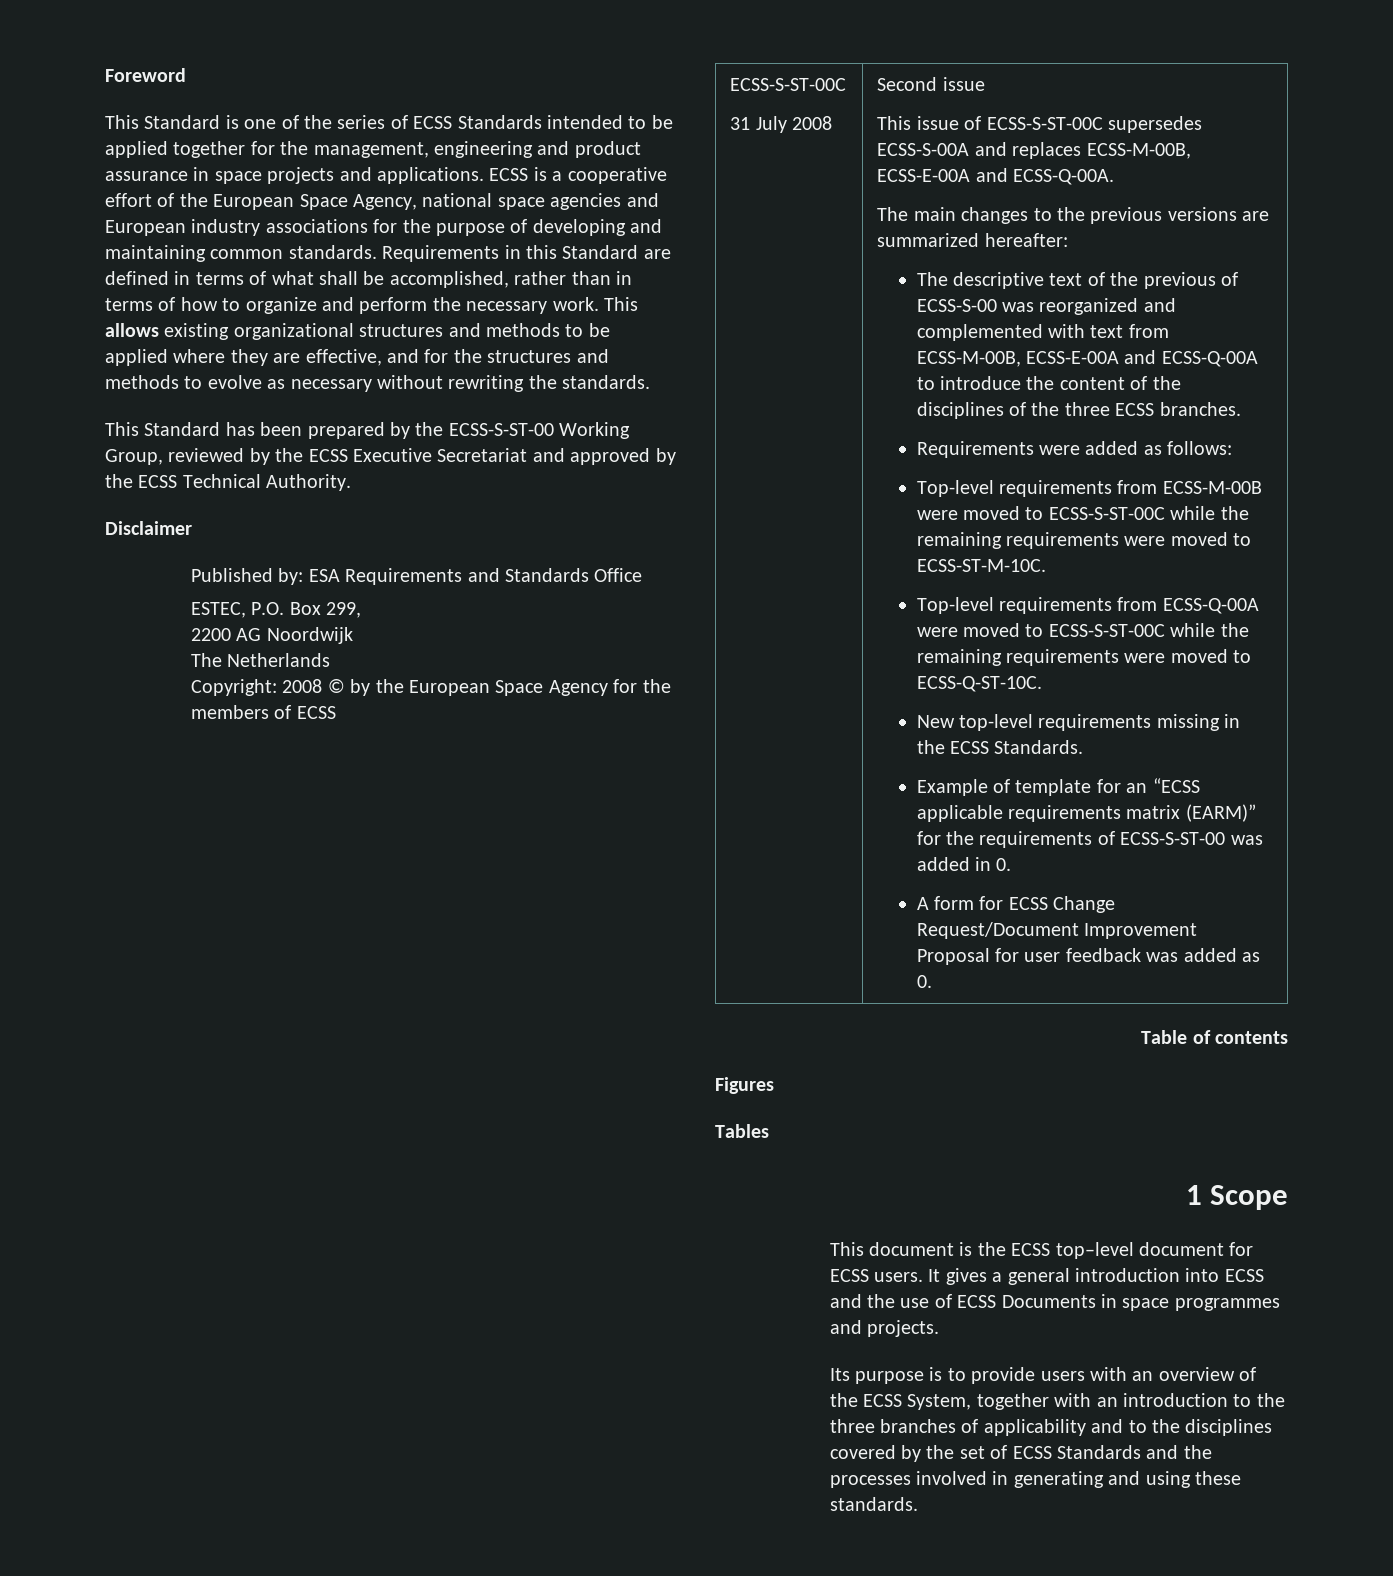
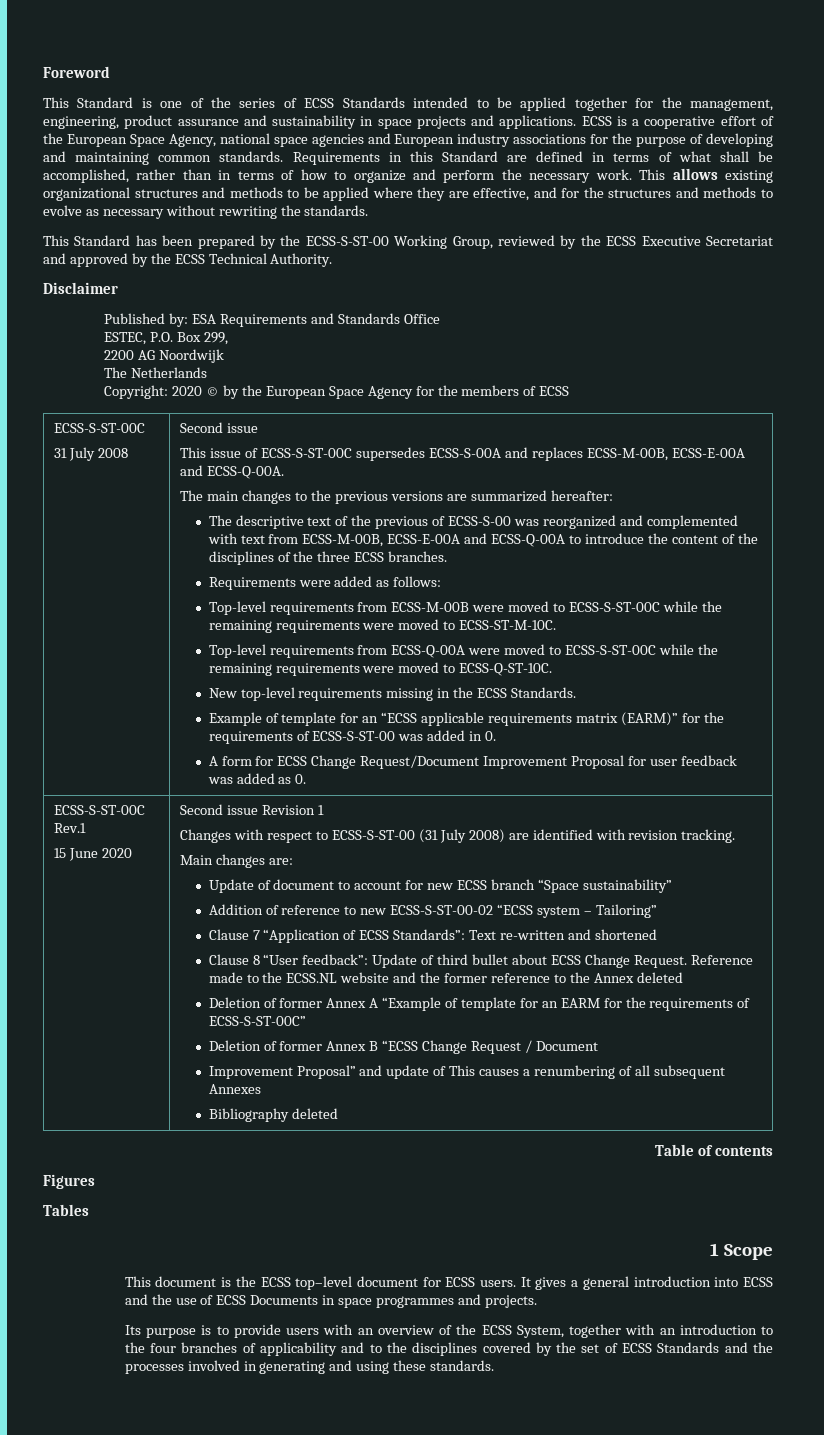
- This Standard is one of the series of ECSS Standards intended to be applied together for the management, engineering and product assurance in space projects and applications.
+ This Standard is one of the series of ECSS Standards intended to be applied together for the management, engineering, product assurance and sustainability in space projects and applications.
- Copyright: 2008 © by the European Space Agency for the members of ECSS
+ Copyright: 2020 © by the European Space Agency for the members of ECSS
+ ECSS-S-ST-00C Rev.1
+ 15 June 2020 | Second issue Revision 1
+ Changes with respect to ECSS-S-ST-00 (31 July 2008) are identified with revision tracking.
+ Main changes are:
+ Update of document to account for new ECSS branch “Space sustainability”
+ Addition of reference to new ECSS-S-ST-00-02 “ECSS system – Tailoring”
+ Clause 7 “Application of ECSS Standards”: Text re-written and shortened
+ Clause 8 “User feedback”: Update of third bullet about ECSS Change Request. Reference made to the ECSS.NL website and the former reference to the Annex deleted
+ Deletion of former Annex A “Example of template for an EARM for the requirements of ECSS-S-ST-00C”
+ Deletion of former Annex B “ECSS Change Request / Document
+ Improvement Proposal” and update of This causes a renumbering of all subsequent Annexes
+ Bibliography deleted
- Its purpose is to provide users with an overview of the ECSS System, together with an introduction to the three branches of applicability and to the disciplines covered by the set of ECSS Standards and the processes involved in generating and using these standards.
+ Its purpose is to provide users with an overview of the ECSS System, together with an introduction to the four branches of applicability and to the disciplines covered by the set of ECSS Standards and the processes involved in generating and using these standards.

